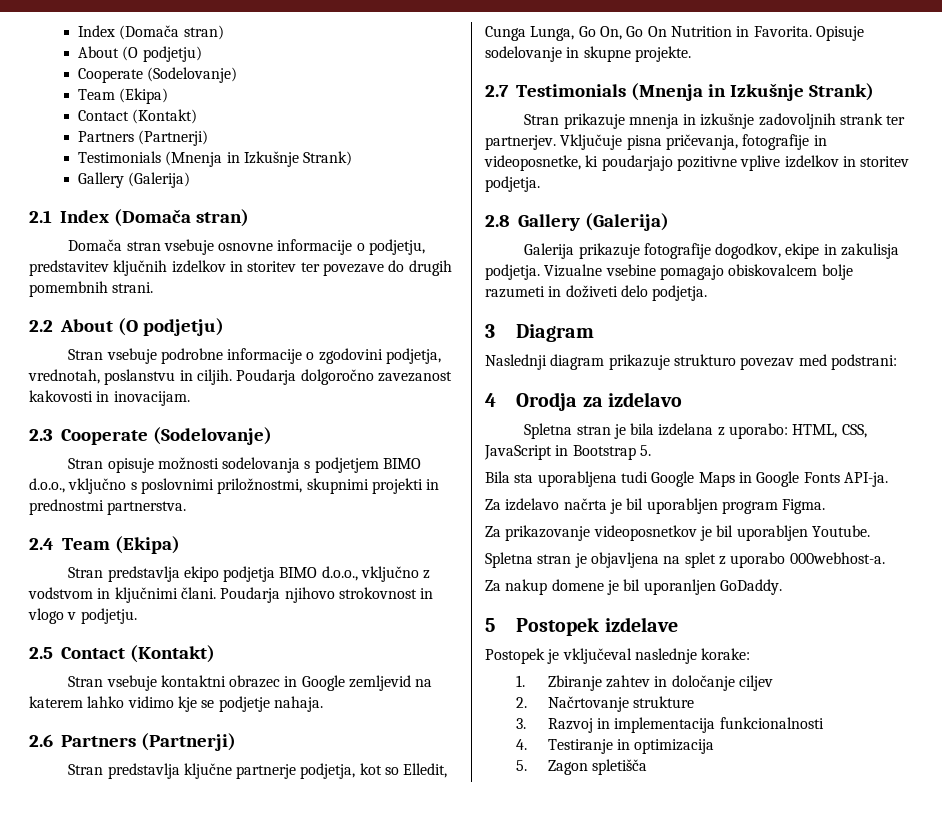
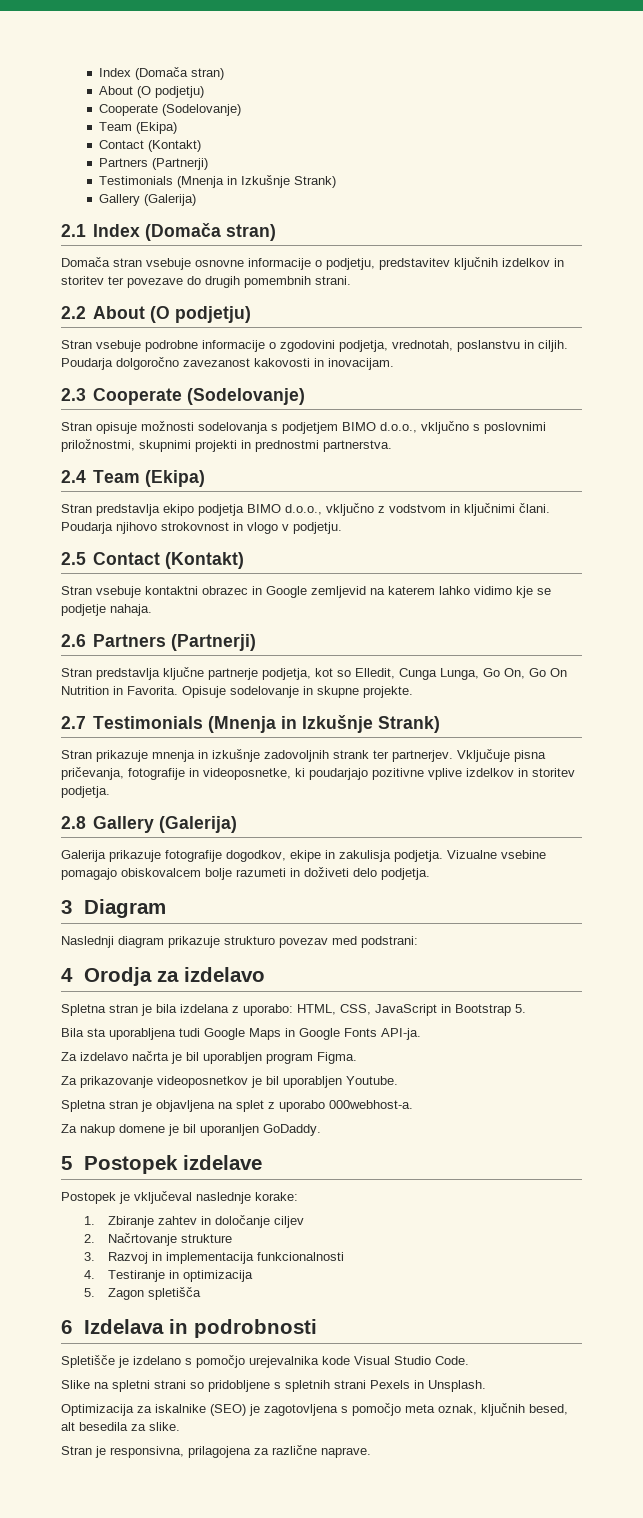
+ 6 Izdelava in podrobnosti
+ Spletišče je izdelano s pomočjo urejevalnika kode Visual Studio Code.
+ Slike na spletni strani so pridobljene s spletnih strani Pexels in Unsplash.
+ Optimizacija za iskalnike (SEO) je zagotovljena s pomočjo meta oznak, ključnih besed, alt besedila za slike.
+ Stran je responsivna, prilagojena za različne naprave.

